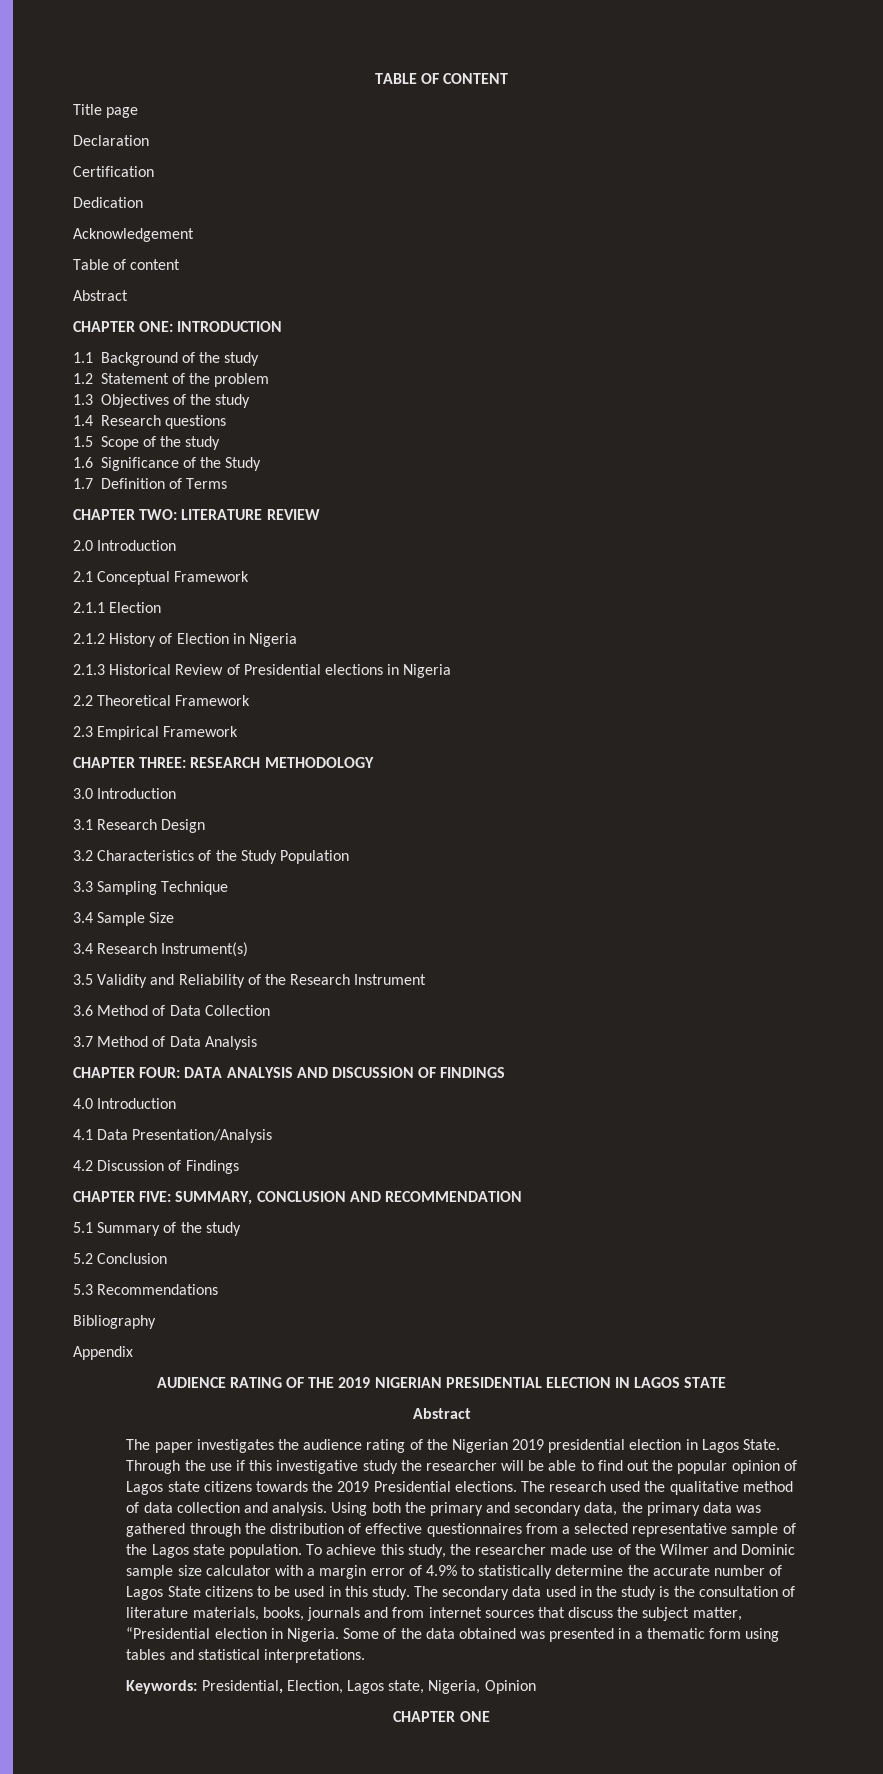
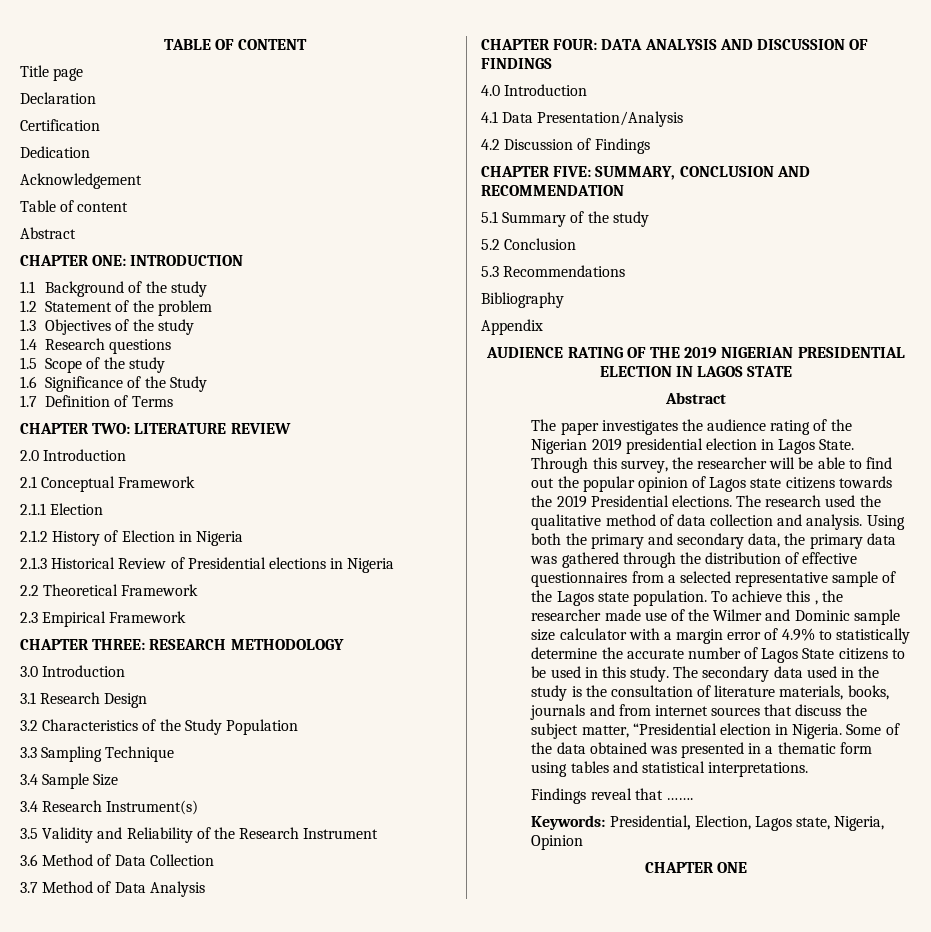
- Through the use if this investigative study the researcher will be able to find out the popular opinion of Lagos state citizens towards the 2019 Presidential elections.
+ Through this survey, the researcher will be able to find out the popular opinion of Lagos state citizens towards the 2019 Presidential elections.
- To achieve this study, the researcher made use of the Wilmer and Dominic sample size calculator with a margin error of 4.9% to statistically determine the accurate number of Lagos State citizens to be used in this study.
+ To achieve this , the researcher made use of the Wilmer and Dominic sample size calculator with a margin error of 4.9% to statistically determine the accurate number of Lagos State citizens to be used in this study.
+ Findings reveal that …….

